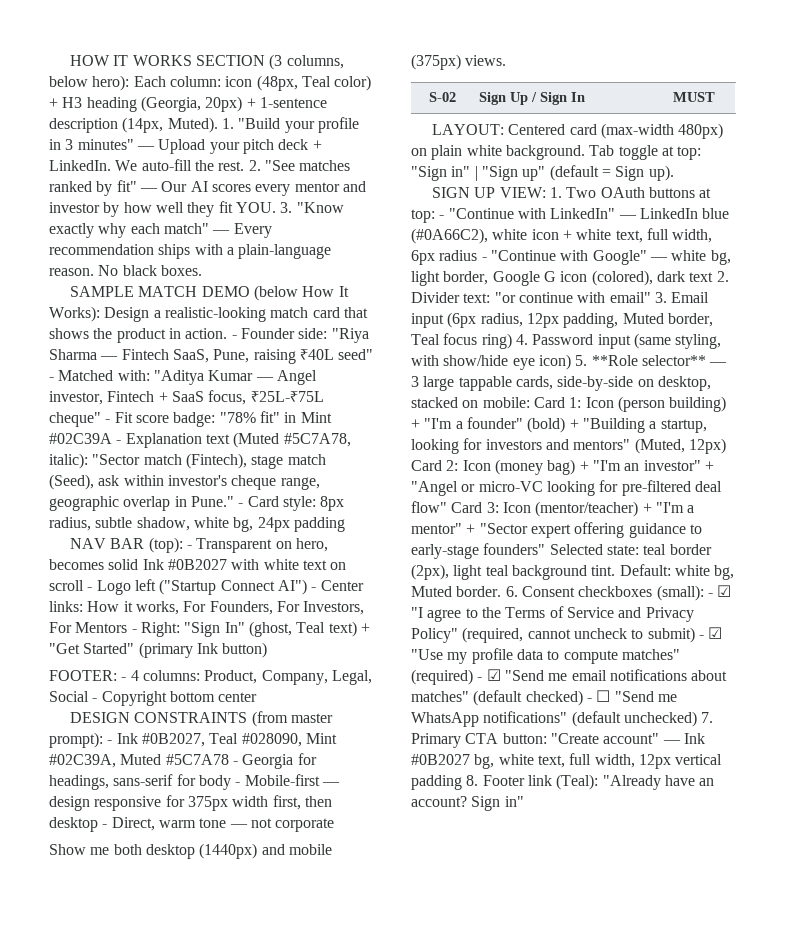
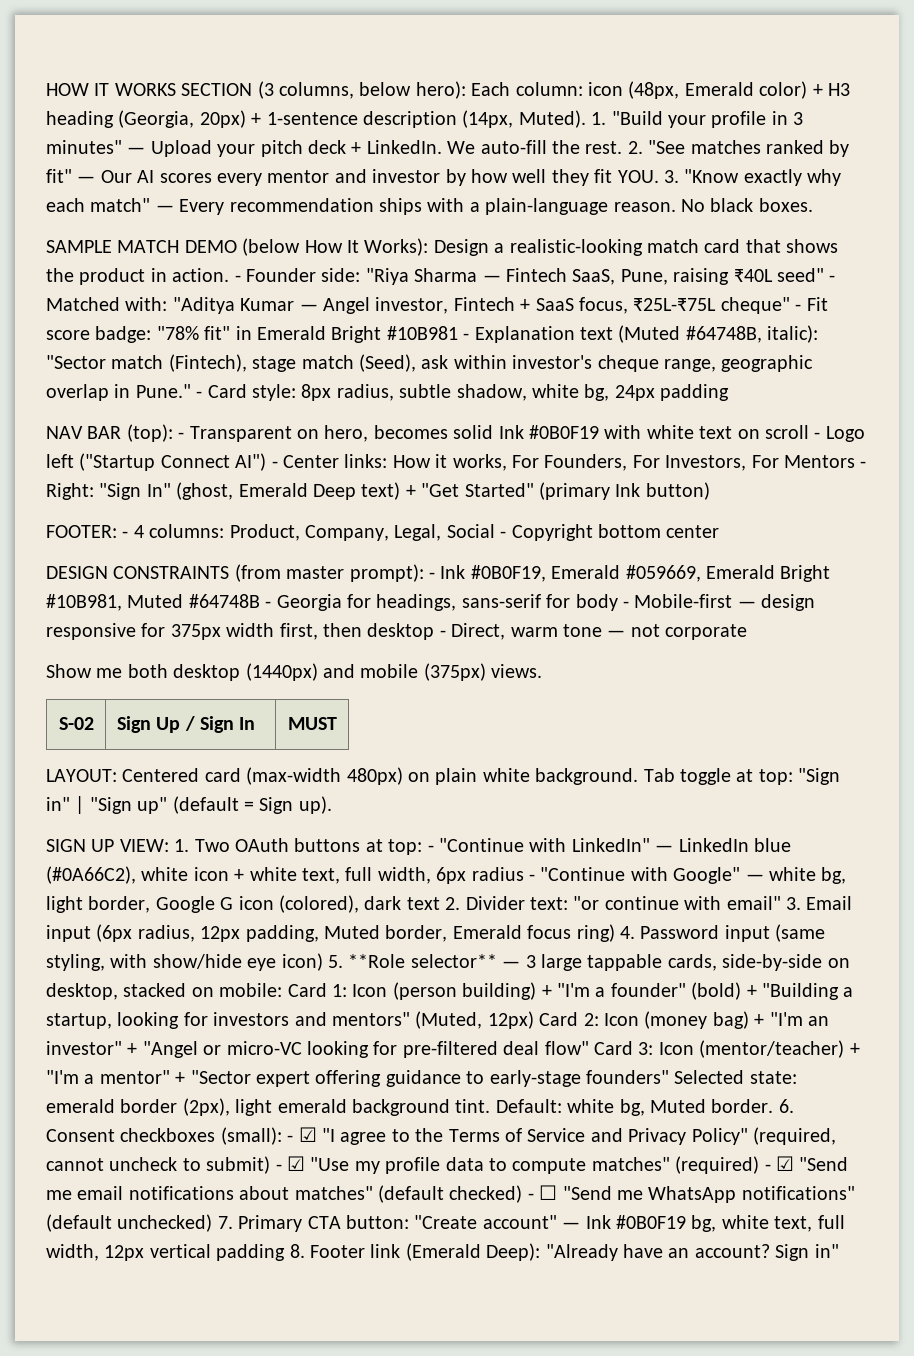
- HOW IT WORKS SECTION (3 columns, below hero): Each column: icon (48px, Teal color) + H3 heading (Georgia, 20px) + 1-sentence description (14px, Muted).
+ HOW IT WORKS SECTION (3 columns, below hero): Each column: icon (48px, Emerald color) + H3 heading (Georgia, 20px) + 1-sentence description (14px, Muted).
- - Founder side: "Riya Sharma — Fintech SaaS, Pune, raising ₹40L seed" - Matched with: "Aditya Kumar — Angel investor, Fintech + SaaS focus, ₹25L-₹75L cheque" - Fit score badge: "78% fit" in Mint #02C39A - Explanation text (Muted #5C7A78, italic): "Sector match (Fintech), stage match (Seed), ask within investor's cheque range, geographic overlap in Pune."
+ - Founder side: "Riya Sharma — Fintech SaaS, Pune, raising ₹40L seed" - Matched with: "Aditya Kumar — Angel investor, Fintech + SaaS focus, ₹25L-₹75L cheque" - Fit score badge: "78% fit" in Emerald Bright #10B981 - Explanation text (Muted #64748B, italic): "Sector match (Fintech), stage match (Seed), ask within investor's cheque range, geographic overlap in Pune."
- NAV BAR (top): - Transparent on hero, becomes solid Ink #0B2027 with white text on scroll - Logo left ("Startup Connect AI") - Center links: How it works, For Founders, For Investors, For Mentors - Right: "Sign In" (ghost, Teal text) + "Get Started" (primary Ink button)
+ NAV BAR (top): - Transparent on hero, becomes solid Ink #0B0F19 with white text on scroll - Logo left ("Startup Connect AI") - Center links: How it works, For Founders, For Investors, For Mentors - Right: "Sign In" (ghost, Emerald Deep text) + "Get Started" (primary Ink button)
- DESIGN CONSTRAINTS (from master prompt): - Ink #0B2027, Teal #028090, Mint #02C39A, Muted #5C7A78 - Georgia for headings, sans-serif for body - Mobile-first — design responsive for 375px width first, then desktop - Direct, warm tone — not corporate
+ DESIGN CONSTRAINTS (from master prompt): - Ink #0B0F19, Emerald #059669, Emerald Bright #10B981, Muted #64748B - Georgia for headings, sans-serif for body - Mobile-first — design responsive for 375px width first, then desktop - Direct, warm tone — not corporate
- "or continue with email" 3. Email input (6px radius, 12px padding, Muted border, Teal focus ring) 4. Password input (same styling, with show/hide eye icon) 5. **Role selector** — 3 large tappable cards, side-by-side on desktop, stacked on mobile:
+ "or continue with email" 3. Email input (6px radius, 12px padding, Muted border, Emerald focus ring) 4. Password input (same styling, with show/hide eye icon) 5. **Role selector** — 3 large tappable cards, side-by-side on desktop, stacked on mobile:
- teal border (2px), light teal background tint.
+ emerald border (2px), light emerald background tint.
- "Create account" — Ink #0B2027 bg, white text, full width, 12px vertical padding 8. Footer link (Teal):
+ "Create account" — Ink #0B0F19 bg, white text, full width, 12px vertical padding 8. Footer link (Emerald Deep):

